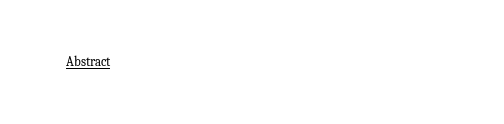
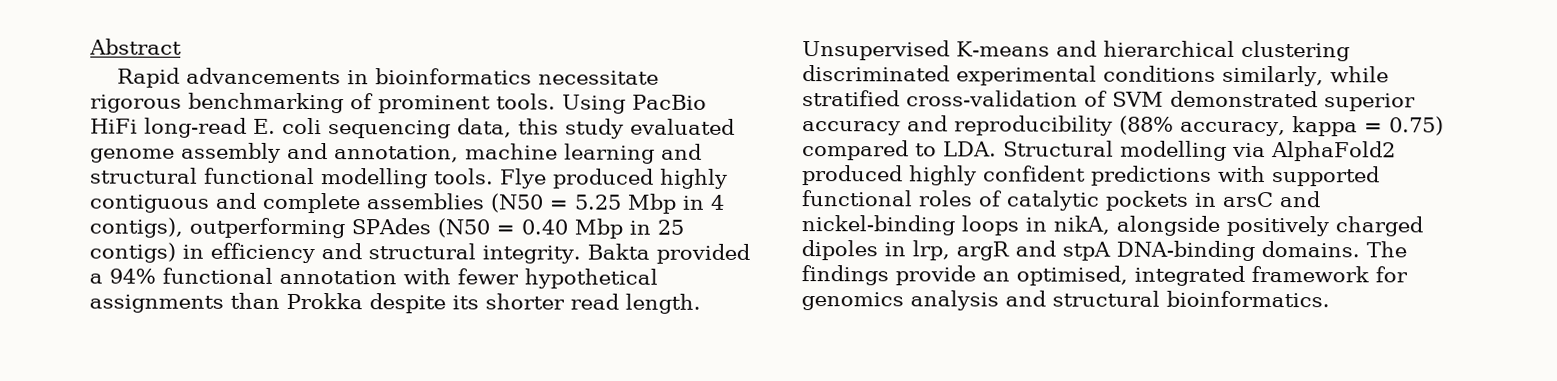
+ Rapid advancements in bioinformatics necessitate rigorous benchmarking of prominent tools. Using PacBio HiFi long-read E. coli sequencing data, this study evaluated genome assembly and annotation, machine learning and structural functional modelling tools. Flye produced highly contiguous and complete assemblies (N50 = 5.25 Mbp in 4 contigs), outperforming SPAdes (N50 = 0.40 Mbp in 25 contigs) in efficiency and structural integrity. Bakta provided a 94% functional annotation with fewer hypothetical assignments than Prokka despite its shorter read length. Unsupervised K-means and hierarchical clustering discriminated experimental conditions similarly, while stratified cross-validation of SVM demonstrated superior accuracy and reproducibility (88% accuracy, kappa = 0.75) compared to LDA. Structural modelling via AlphaFold2 produced highly confident predictions with supported functional roles of catalytic pockets in arsC and nickel-binding loops in nikA, alongside positively charged dipoles in lrp, argR and stpA DNA-binding domains. The findings provide an optimised, integrated framework for genomics analysis and structural bioinformatics.

